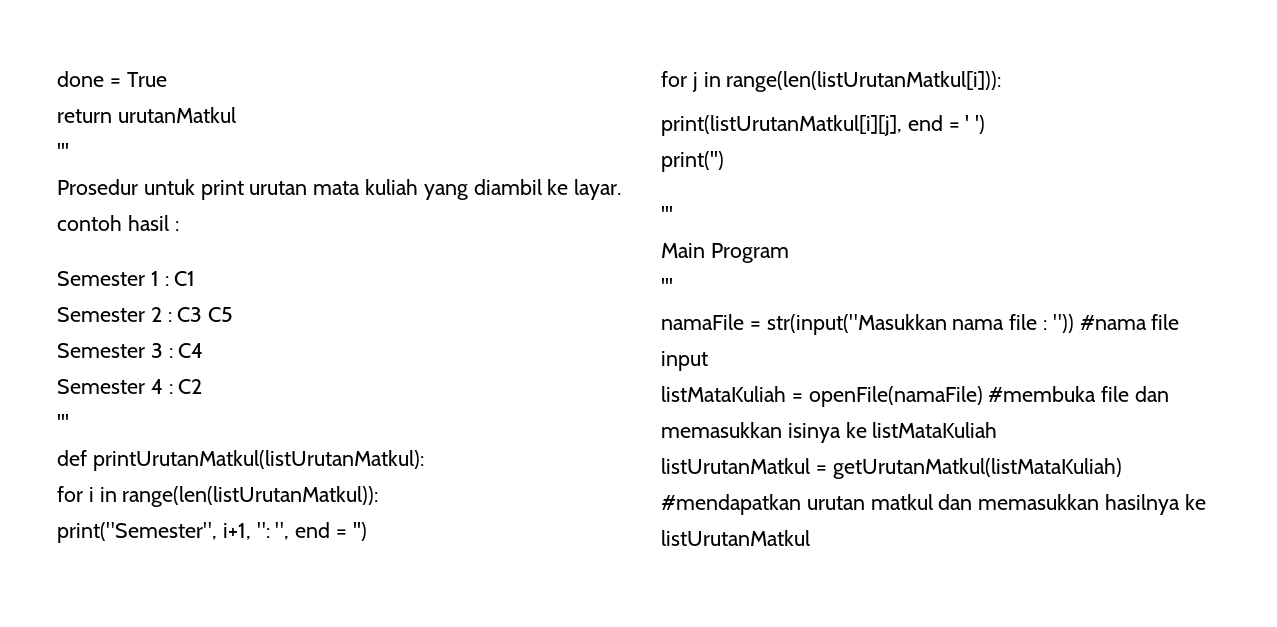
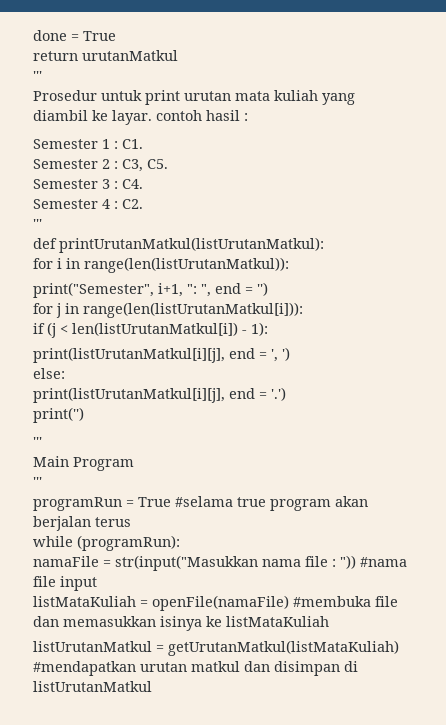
- Semester 1 : C1
+ Semester 1 : C1.
- Semester 2 : C3 C5
+ Semester 2 : C3, C5.
- Semester 3 : C4
+ Semester 3 : C4.
- Semester 4 : C2
+ Semester 4 : C2.
- print(listUrutanMatkul[i][j], end = ' ')
+ if (j < len(listUrutanMatkul[i]) - 1):
+ print(listUrutanMatkul[i][j], end = ', ')
+ else:
+ print(listUrutanMatkul[i][j], end = '.')
+ programRun = True #selama true program akan berjalan terus
+ while (programRun):
- listUrutanMatkul = getUrutanMatkul(listMataKuliah) #mendapatkan urutan matkul dan memasukkan hasilnya ke listUrutanMatkul
+ listUrutanMatkul = getUrutanMatkul(listMataKuliah) #mendapatkan urutan matkul dan disimpan di listUrutanMatkul

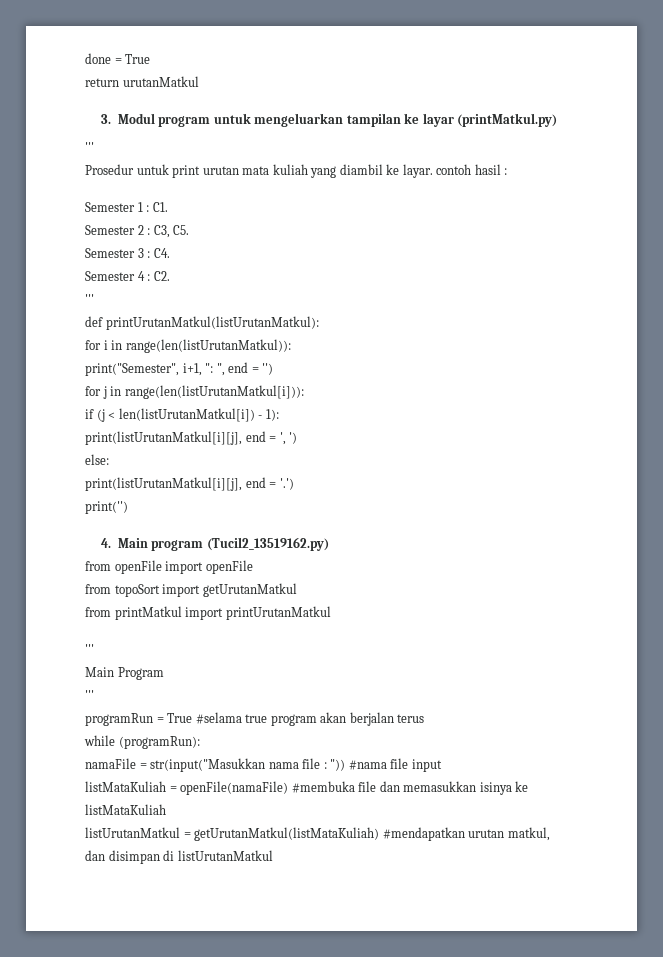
+ 3. Modul program untuk mengeluarkan tampilan ke layar (printMatkul.py)
+ 4. Main program (Tucil2_13519162.py)
+ from openFile import openFile
+ from topoSort import getUrutanMatkul
+ from printMatkul import printUrutanMatkul
- listUrutanMatkul = getUrutanMatkul(listMataKuliah) #mendapatkan urutan matkul dan disimpan di listUrutanMatkul
+ listUrutanMatkul = getUrutanMatkul(listMataKuliah) #mendapatkan urutan matkul, dan disimpan di listUrutanMatkul

